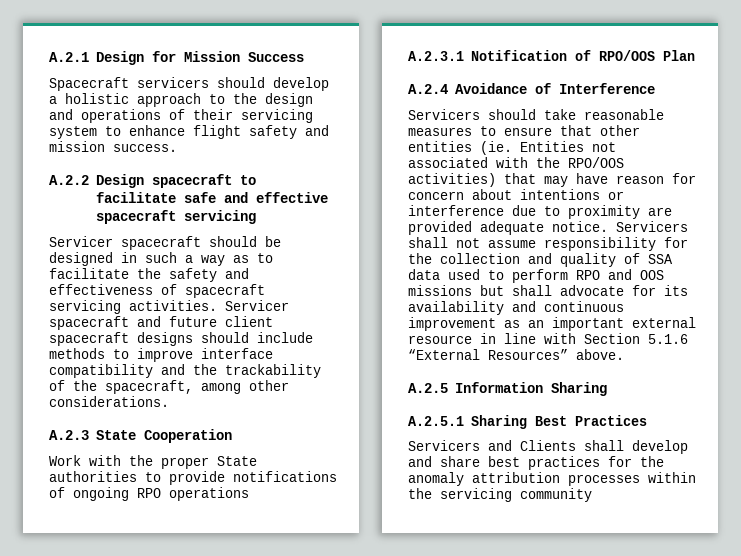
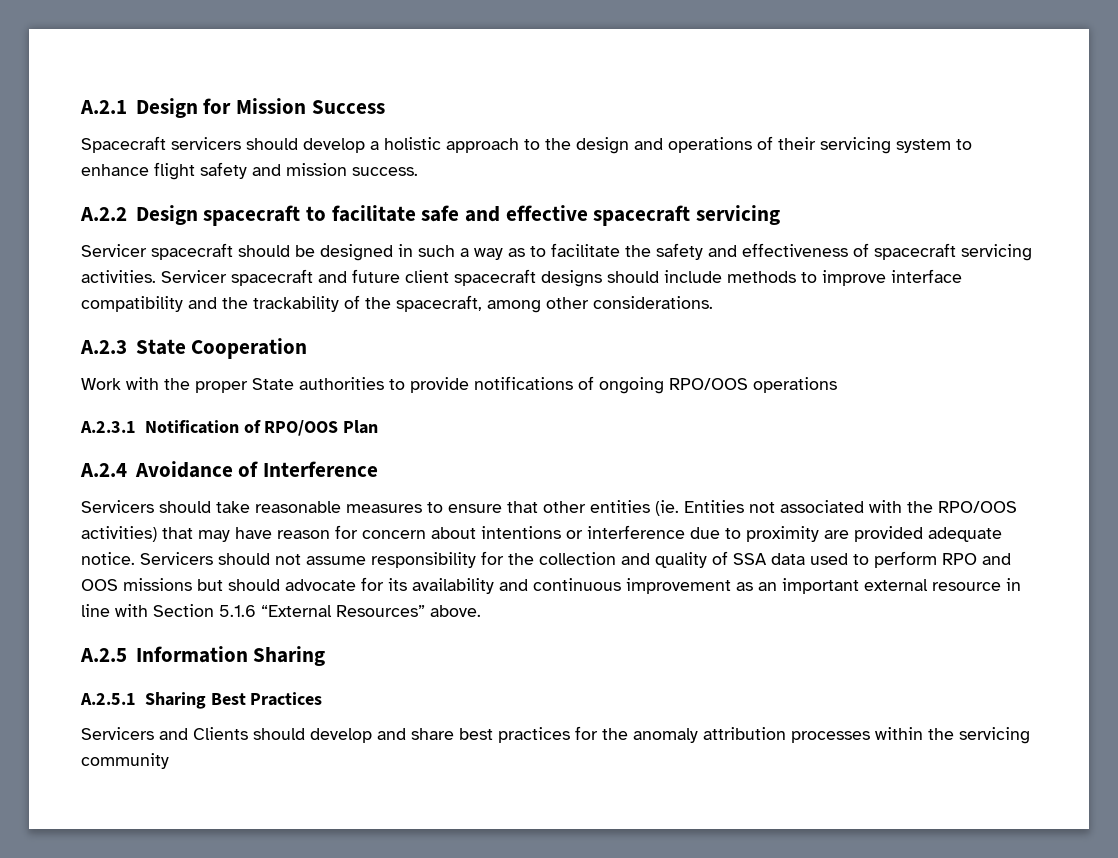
- Work with the proper State authorities to provide notifications of ongoing RPO operations
+ Work with the proper State authorities to provide notifications of ongoing RPO/OOS operations
- Servicers shall not assume responsibility for the collection and quality of SSA data used to perform RPO and OOS missions but shall advocate for its availability and continuous improvement as an important external resource in line with Section 5.1.6 “External Resources” above.
+ Servicers should not assume responsibility for the collection and quality of SSA data used to perform RPO and OOS missions but should advocate for its availability and continuous improvement as an important external resource in line with Section 5.1.6 “External Resources” above.
- Servicers and Clients shall develop and share best practices for the anomaly attribution processes within the servicing community
+ Servicers and Clients should develop and share best practices for the anomaly attribution processes within the servicing community

